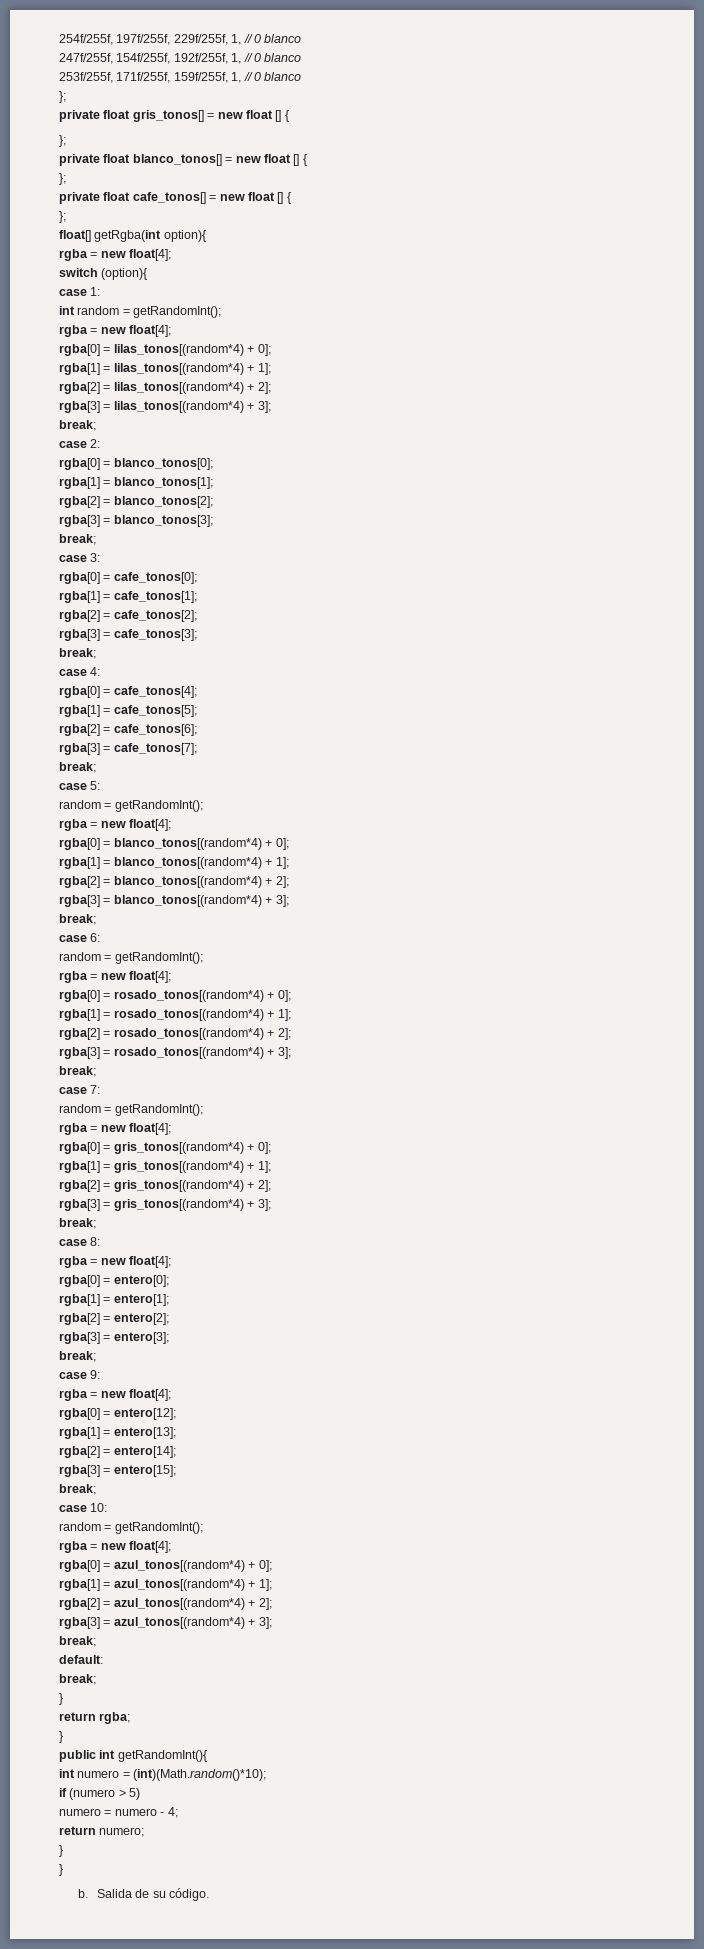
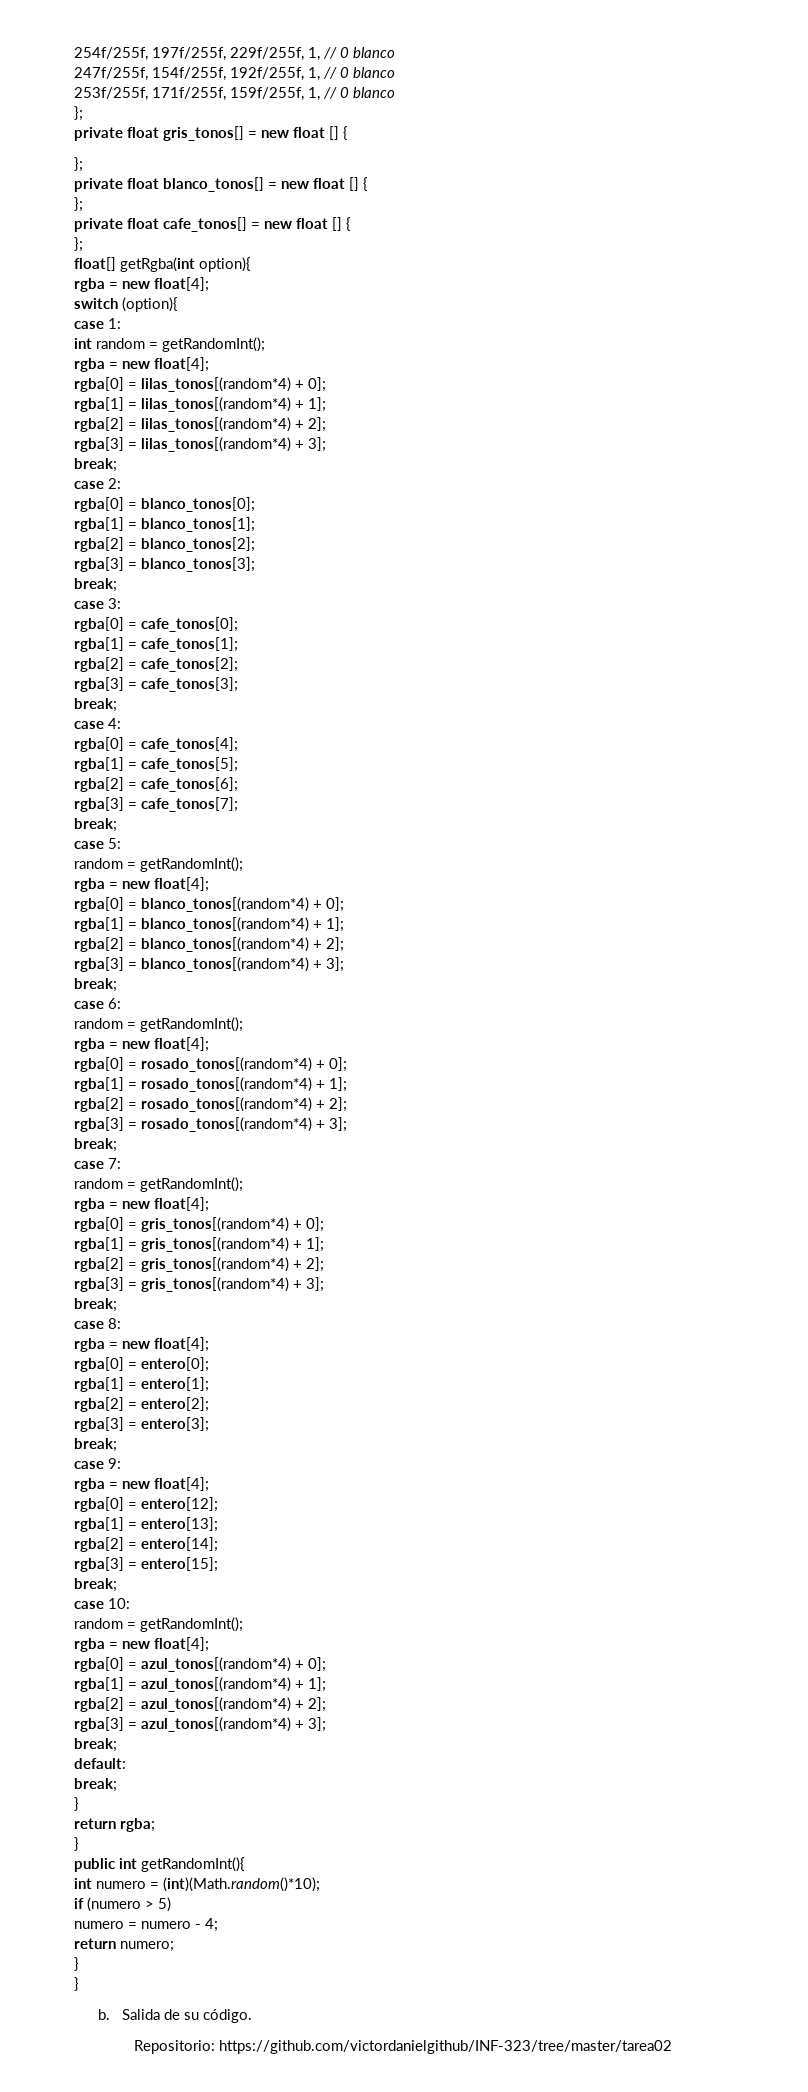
+ Repositorio: https://github.com/victordanielgithub/INF-323/tree/master/tarea02

